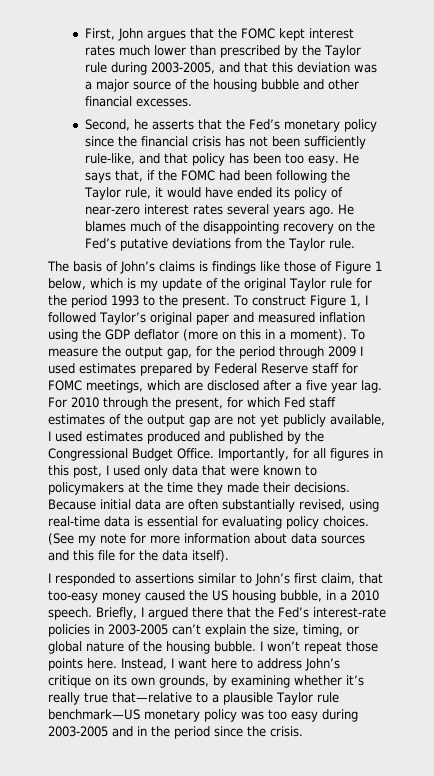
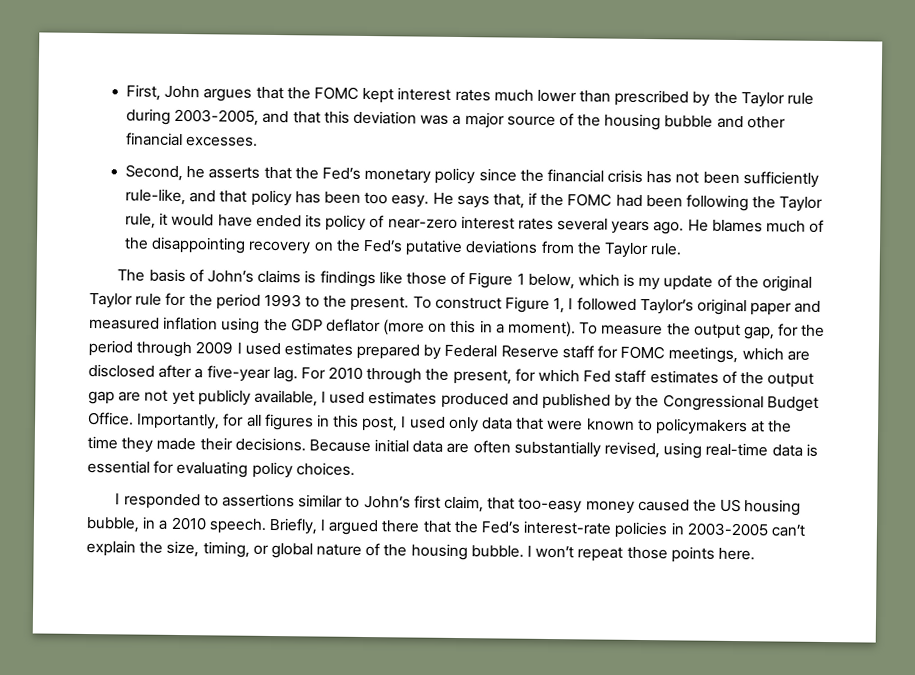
- To measure the output gap, for the period through 2009 I used estimates prepared by Federal Reserve staff for FOMC meetings, which are disclosed after a five year lag.
+ To measure the output gap, for the period through 2009 I used estimates prepared by Federal Reserve staff for FOMC meetings, which are disclosed after a five-year lag.
- (See my note for more information about data sources and this file for the data itself).
- Instead, I want here to address John’s critique on its own grounds, by examining whether it’s really true that—relative to a plausible Taylor rule benchmark—US monetary policy was too easy during 2003-2005 and in the period since the crisis.

